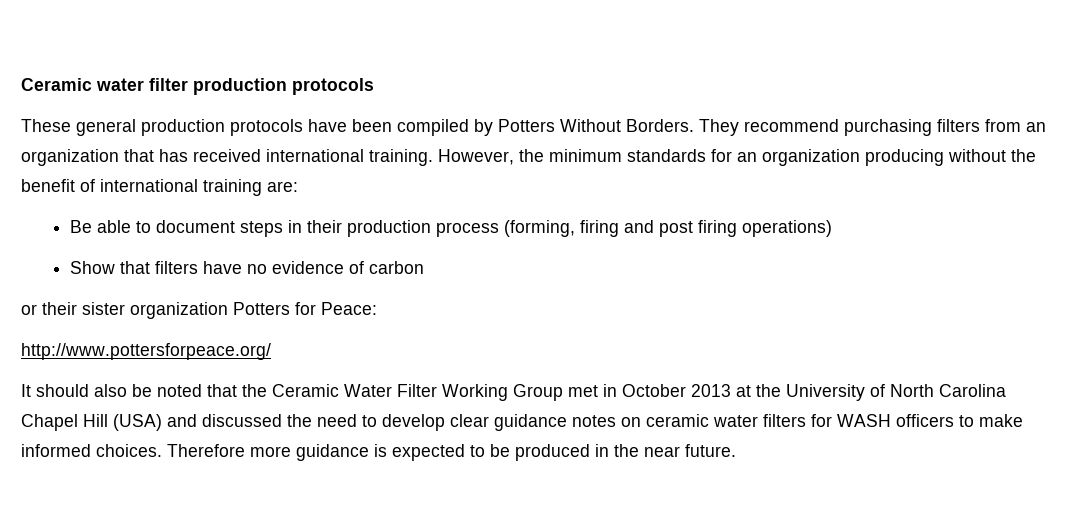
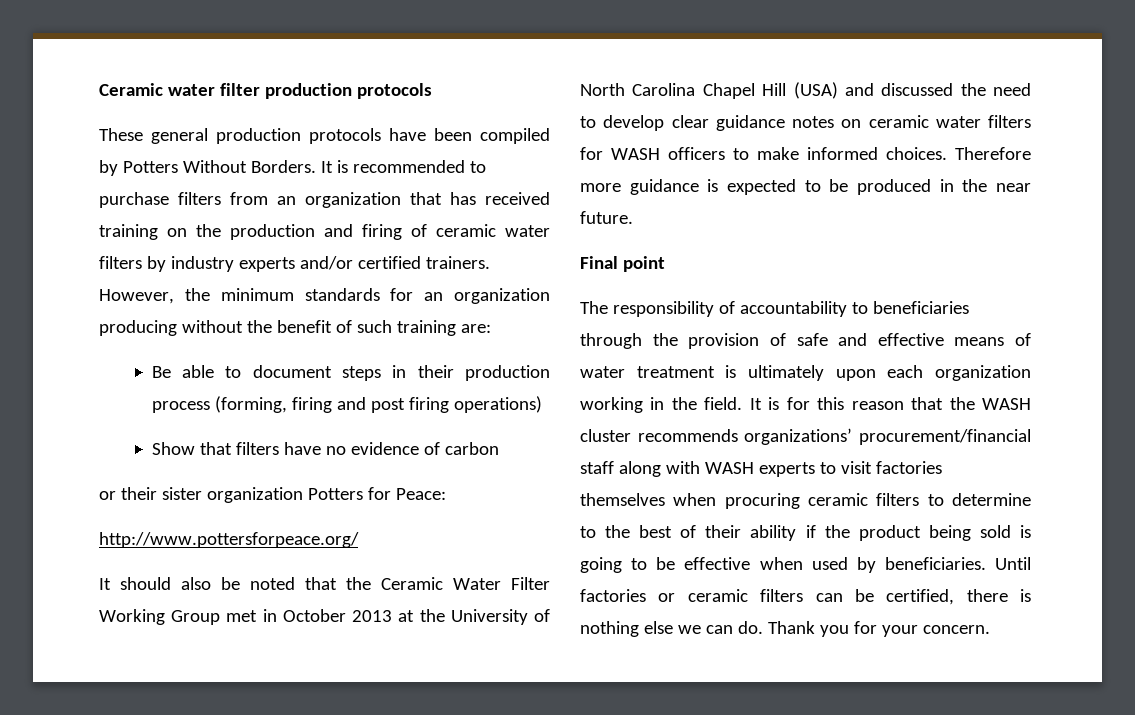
- They recommend purchasing filters from an organization that has received international training.
+ It is recommended to purchase filters from an organization that has received training on the production and firing of ceramic water filters by industry experts and/or certified trainers.
- However, the minimum standards for an organization producing without the benefit of international training are:
+ However, the minimum standards for an organization producing without the benefit of such training are:
+ Final point
+ The responsibility of accountability to beneficiaries through the provision of safe and effective means of water treatment is ultimately upon each organization working in the field. It is for this reason that the WASH cluster recommends organizations’ procurement/financial staff along with WASH experts to visit factories themselves when procuring ceramic filters to determine to the best of their ability if the product being sold is going to be effective when used by beneficiaries. Until factories or ceramic filters can be certified, there is nothing else we can do. Thank you for your concern.

